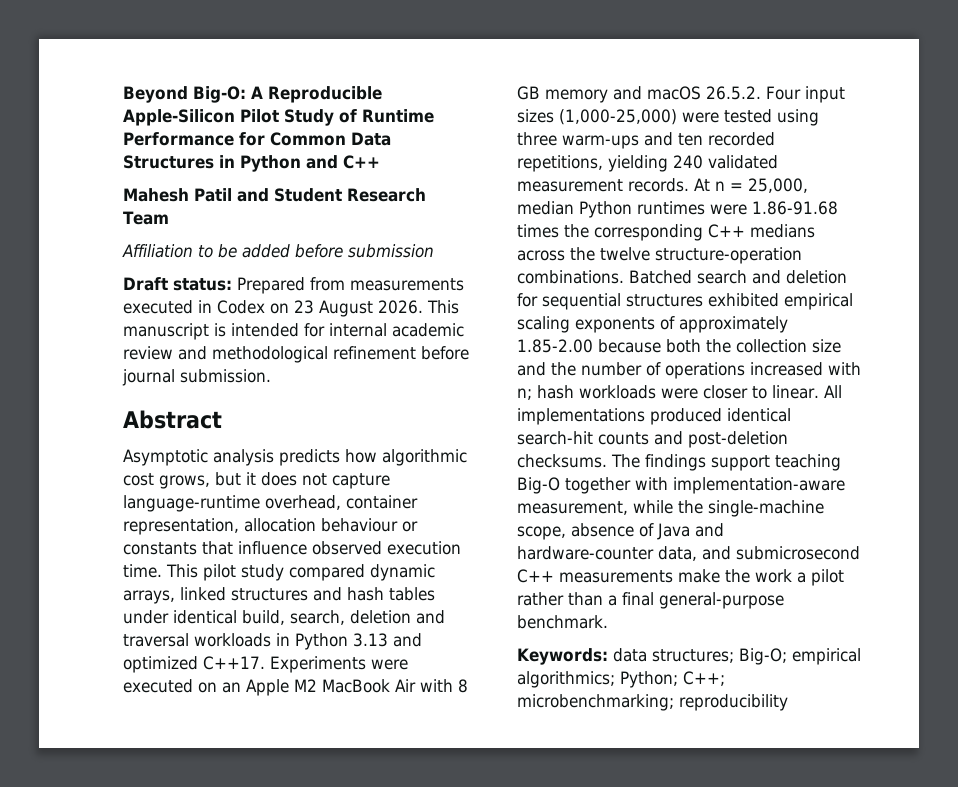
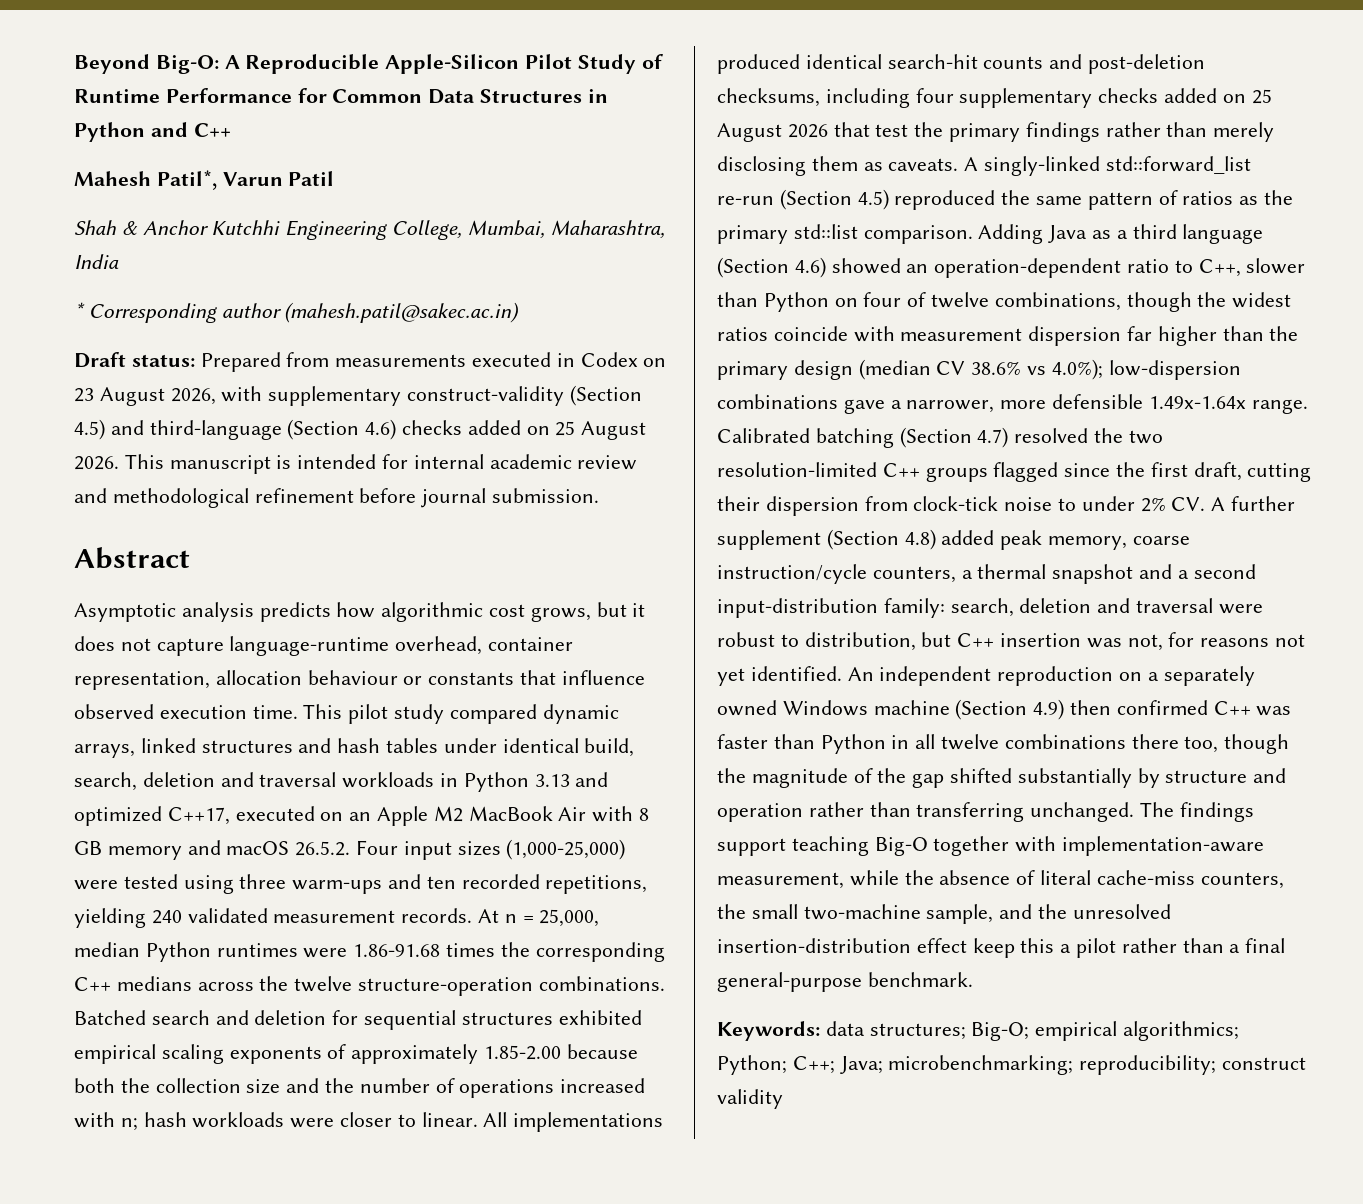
- Mahesh Patil and Student Research Team
- Affiliation to be added before submission
+ Mahesh Patil*, Varun Patil
+ Shah & Anchor Kutchhi Engineering College, Mumbai, Maharashtra, India
+ * Corresponding author (mahesh.patil@sakec.ac.in)
- Draft status: Prepared from measurements executed in Codex on 23 August 2026.
+ Draft status: Prepared from measurements executed in Codex on 23 August 2026, with supplementary construct-validity (Section 4.5) and third-language (Section 4.6) checks added on 25 August 2026.
- This pilot study compared dynamic arrays, linked structures and hash tables under identical build, search, deletion and traversal workloads in Python 3.13 and optimized C++17. Experiments were executed on an Apple M2 MacBook Air with 8 GB memory and macOS 26.5.2. Four input sizes (1,000-25,000) were tested using three warm-ups and ten recorded repetitions, yielding 240 validated measurement records.
+ This pilot study compared dynamic arrays, linked structures and hash tables under identical build, search, deletion and traversal workloads in Python 3.13 and optimized C++17, executed on an Apple M2 MacBook Air with 8 GB memory and macOS 26.5.2. Four input sizes (1,000-25,000) were tested using three warm-ups and ten recorded repetitions, yielding 240 validated measurement records.
- All implementations produced identical search-hit counts and post-deletion checksums.
+ All implementations produced identical search-hit counts and post-deletion checksums, including four supplementary checks added on 25 August 2026 that test the primary findings rather than merely disclosing them as caveats. A singly-linked std::forward_list re-run (Section 4.5) reproduced the same pattern of ratios as the primary std::list comparison. Adding Java as a third language (Section 4.6) showed an operation-dependent ratio to C++, slower than Python on four of twelve combinations, though the widest ratios coincide with measurement dispersion far higher than the primary design (median CV 38.6% vs 4.0%); low-dispersion combinations gave a narrower, more defensible 1.49x-1.64x range. Calibrated batching (Section 4.7) resolved the two resolution-limited C++ groups flagged since the first draft, cutting their dispersion from clock-tick noise to under 2% CV. A further supplement (Section 4.8) added peak memory, coarse instruction/cycle counters, a thermal snapshot and a second input-distribution family: search, deletion and traversal were robust to distribution, but C++ insertion was not, for reasons not yet identified. An independent reproduction on a separately owned Windows machine (Section 4.9) then confirmed C++ was faster than Python in all twelve combinations there too, though the magnitude of the gap shifted substantially by structure and operation rather than transferring unchanged.
- The findings support teaching Big-O together with implementation-aware measurement, while the single-machine scope, absence of Java and hardware-counter data, and submicrosecond C++ measurements make the work a pilot rather than a final general-purpose benchmark.
+ The findings support teaching Big-O together with implementation-aware measurement, while the absence of literal cache-miss counters, the small two-machine sample, and the unresolved insertion-distribution effect keep this a pilot rather than a final general-purpose benchmark.
- Keywords: data structures; Big-O; empirical algorithmics; Python; C++; microbenchmarking; reproducibility
+ Keywords: data structures; Big-O; empirical algorithmics; Python; C++; Java; microbenchmarking; reproducibility; construct validity

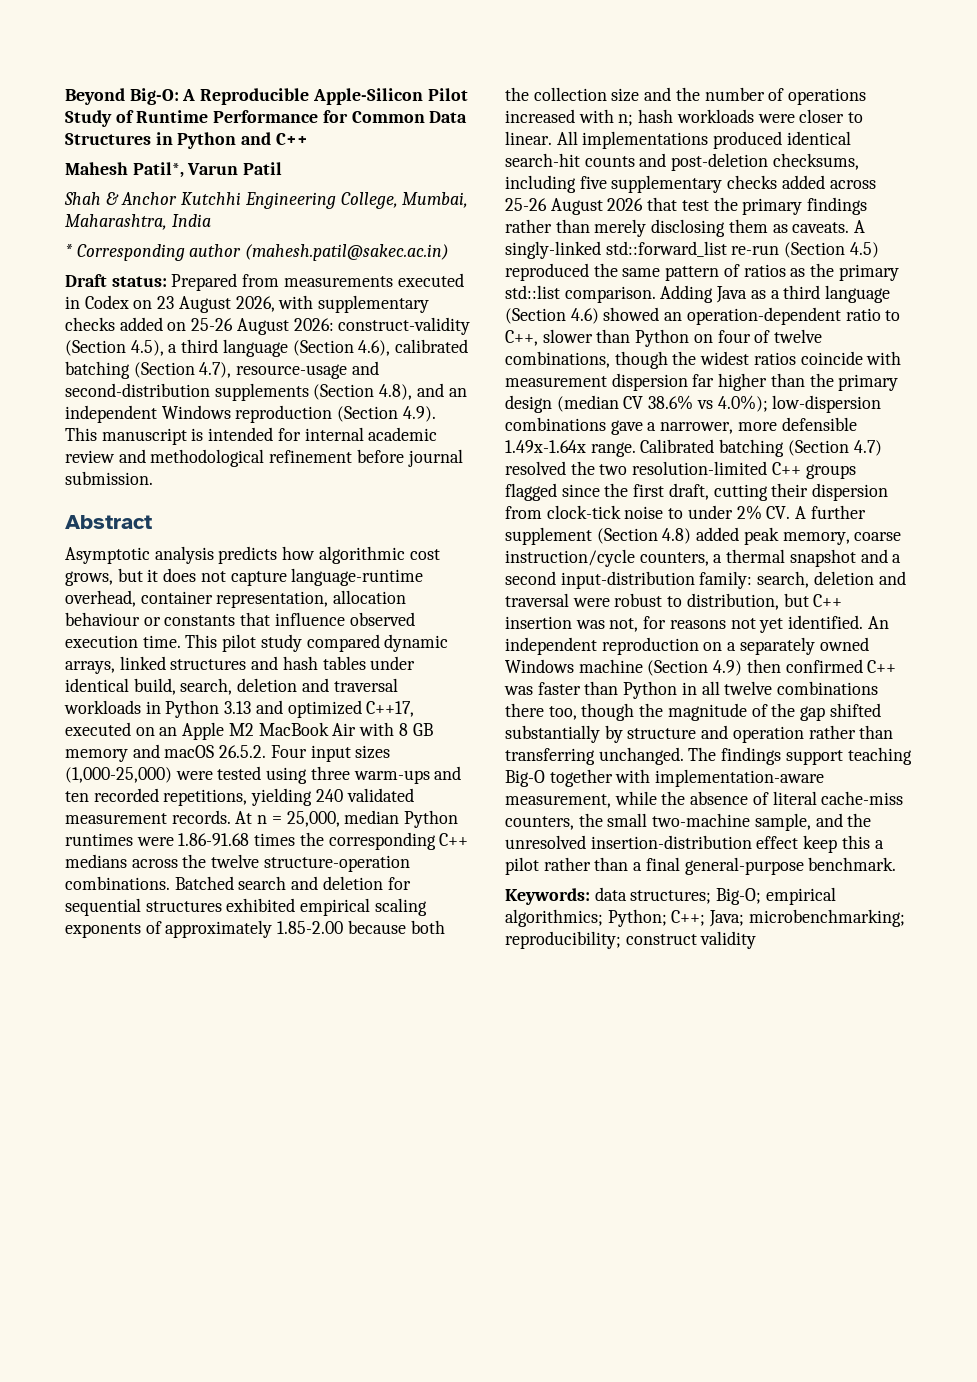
- Draft status: Prepared from measurements executed in Codex on 23 August 2026, with supplementary construct-validity (Section 4.5) and third-language (Section 4.6) checks added on 25 August 2026. This manuscript is intended for internal academic review and methodological refinement before journal submission.
+ Draft status: Prepared from measurements executed in Codex on 23 August 2026, with supplementary checks added on 25-26 August 2026: construct-validity (Section 4.5), a third language (Section 4.6), calibrated batching (Section 4.7), resource-usage and second-distribution supplements (Section 4.8), and an independent Windows reproduction (Section 4.9). This manuscript is intended for internal academic review and methodological refinement before journal submission.
- All implementations produced identical search-hit counts and post-deletion checksums, including four supplementary checks added on 25 August 2026 that test the primary findings rather than merely disclosing them as caveats.
+ All implementations produced identical search-hit counts and post-deletion checksums, including five supplementary checks added across 25-26 August 2026 that test the primary findings rather than merely disclosing them as caveats.

